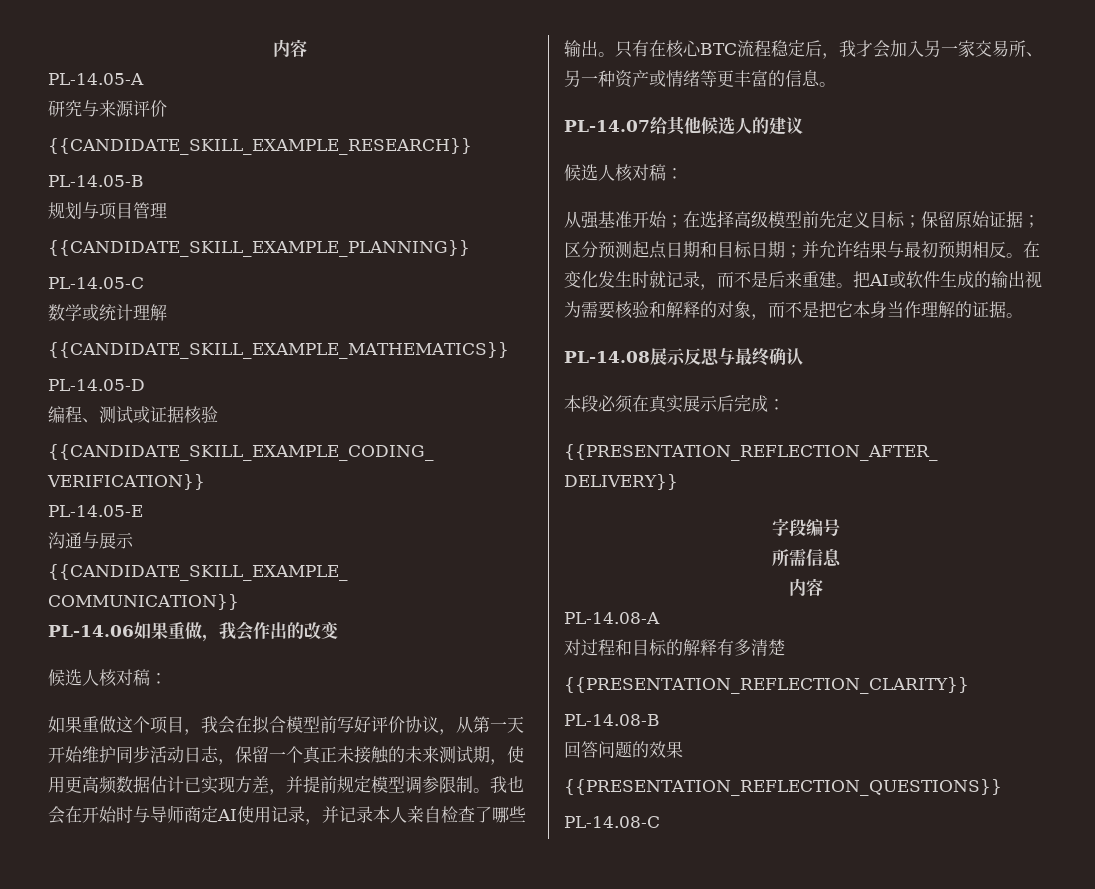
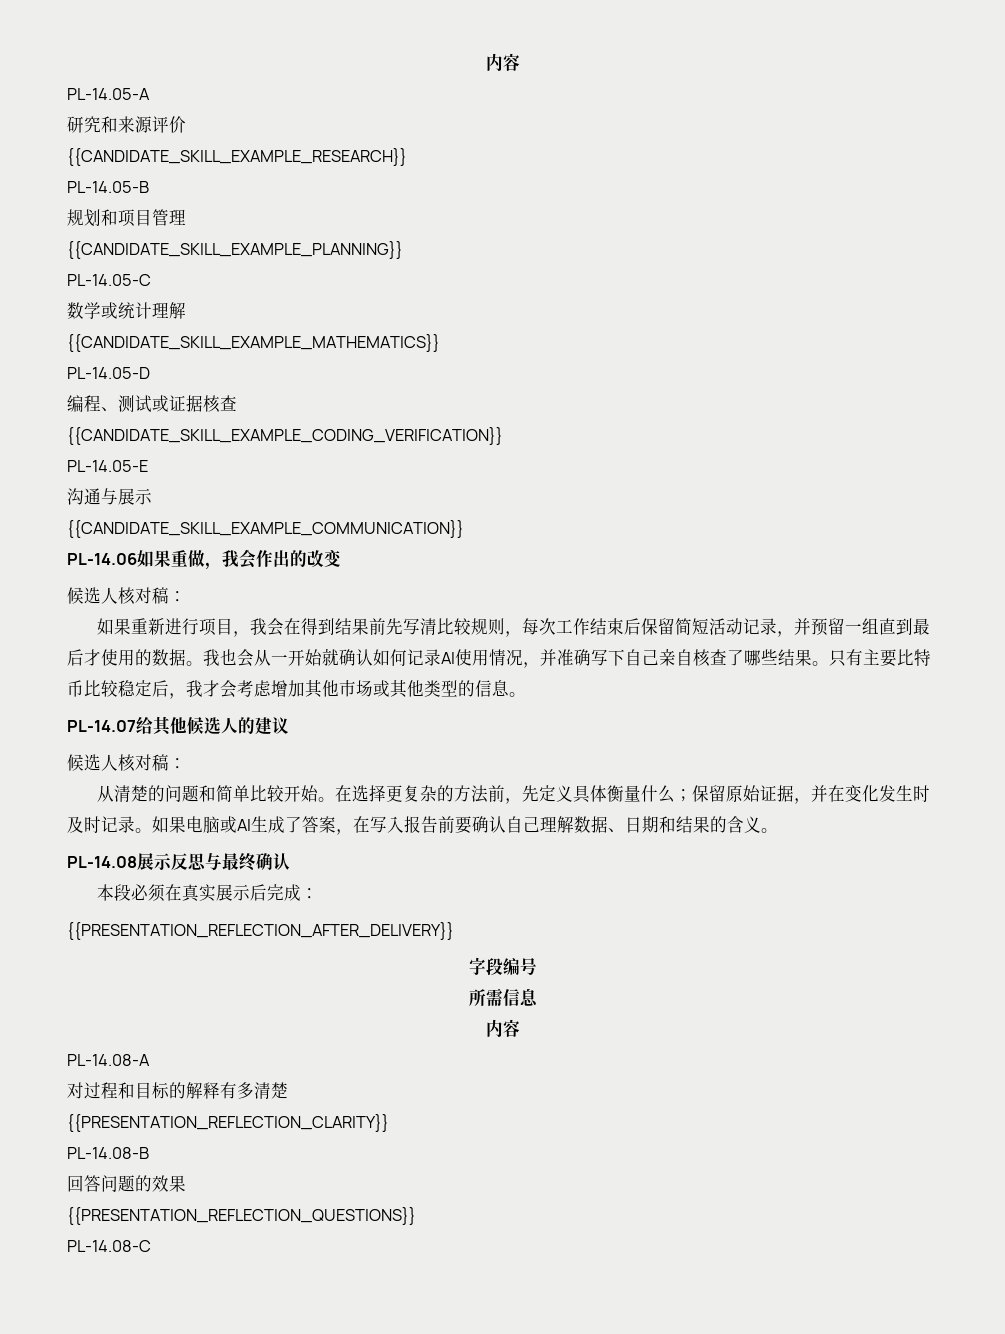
- 研究与来源评价
+ 研究和来源评价
- 规划与项目管理
+ 规划和项目管理
- 编程、测试或证据核验
+ 编程、测试或证据核查
- 如果重做这个项目，我会在拟合模型前写好评价协议，从第一天开始维护同步活动日志，保留一个真正未接触的未来测试期，使用更高频数据估计已实现方差，并提前规定模型调参限制。我也会在开始时与导师商定AI使用记录，并记录本人亲自检查了哪些输出。只有在核心BTC流程稳定后，我才会加入另一家交易所、另一种资产或情绪等更丰富的信息。
+ 如果重新进行项目，我会在得到结果前先写清比较规则，每次工作结束后保留简短活动记录，并预留一组直到最后才使用的数据。我也会从一开始就确认如何记录AI使用情况，并准确写下自己亲自核查了哪些结果。只有主要比特币比较稳定后，我才会考虑增加其他市场或其他类型的信息。
- 从强基准开始；在选择高级模型前先定义目标；保留原始证据；区分预测起点日期和目标日期；并允许结果与最初预期相反。在变化发生时就记录，而不是后来重建。把AI或软件生成的输出视为需要核验和解释的对象，而不是把它本身当作理解的证据。
+ 从清楚的问题和简单比较开始。在选择更复杂的方法前，先定义具体衡量什么；保留原始证据，并在变化发生时及时记录。如果电脑或AI生成了答案，在写入报告前要确认自己理解数据、日期和结果的含义。

